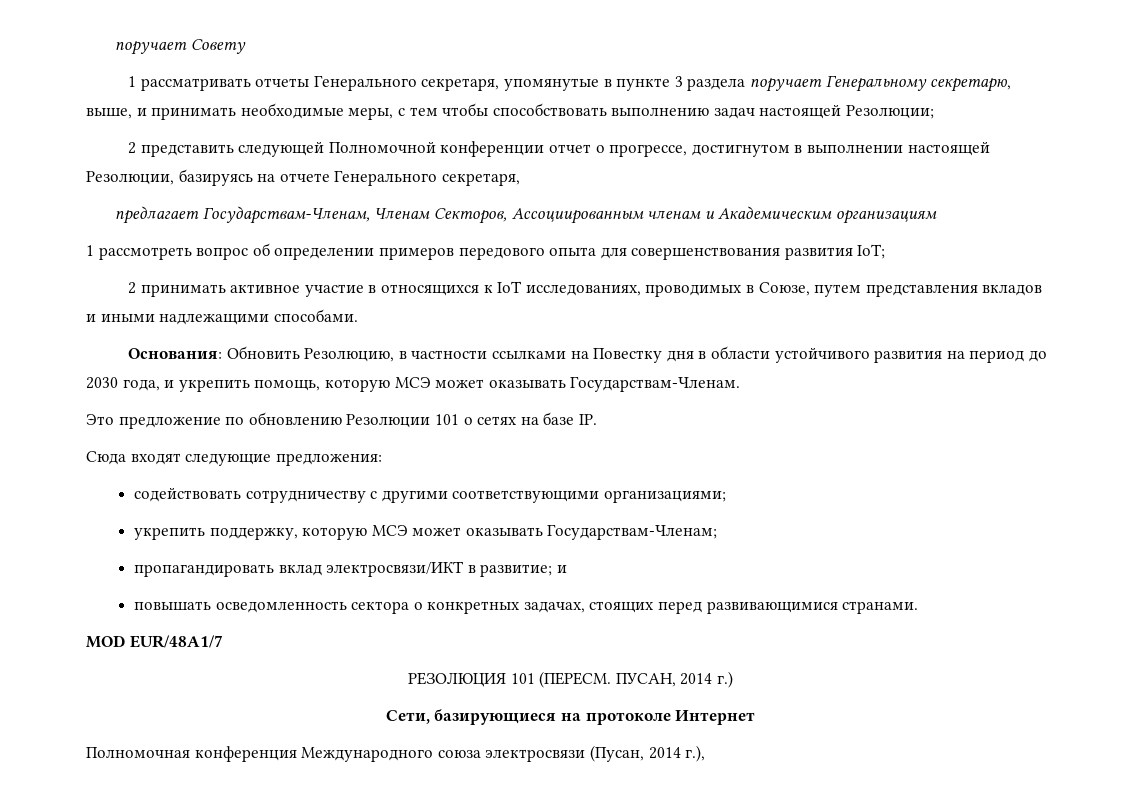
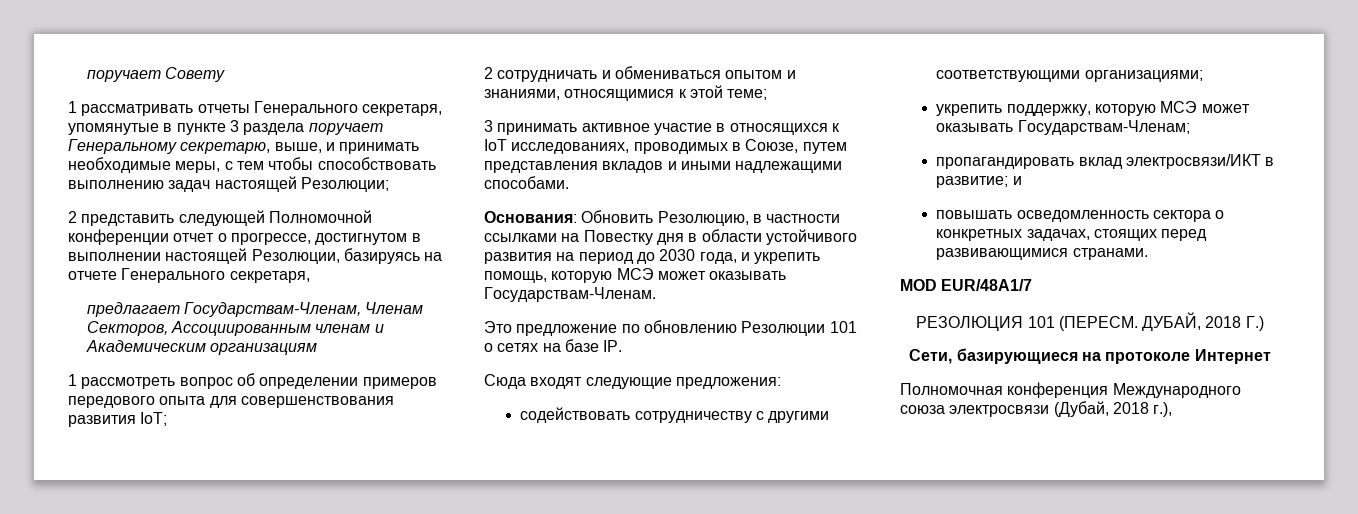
- 2 принимать активное участие в относящихся к IoT исследованиях, проводимых в Союзе, путем представления вкладов и иными надлежащими способами.
+ 2 сотрудничать и обмениваться опытом и знаниями, относящимися к этой теме;
+ 3 принимать активное участие в относящихся к IoT исследованиях, проводимых в Союзе, путем представления вкладов и иными надлежащими способами.
- ПУСАН, 2014 г.)
+ ДУБАЙ, 2018 Г.)
- Полномочная конференция Международного союза электросвязи (Пусан, 2014 г.),
+ Полномочная конференция Международного союза электросвязи (Дубай, 2018 г.),

